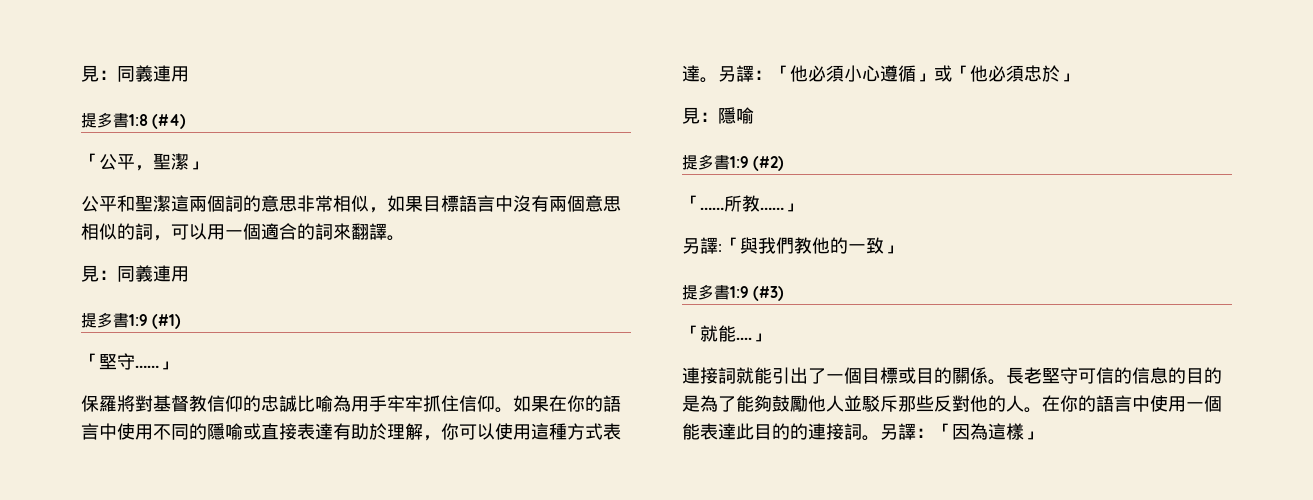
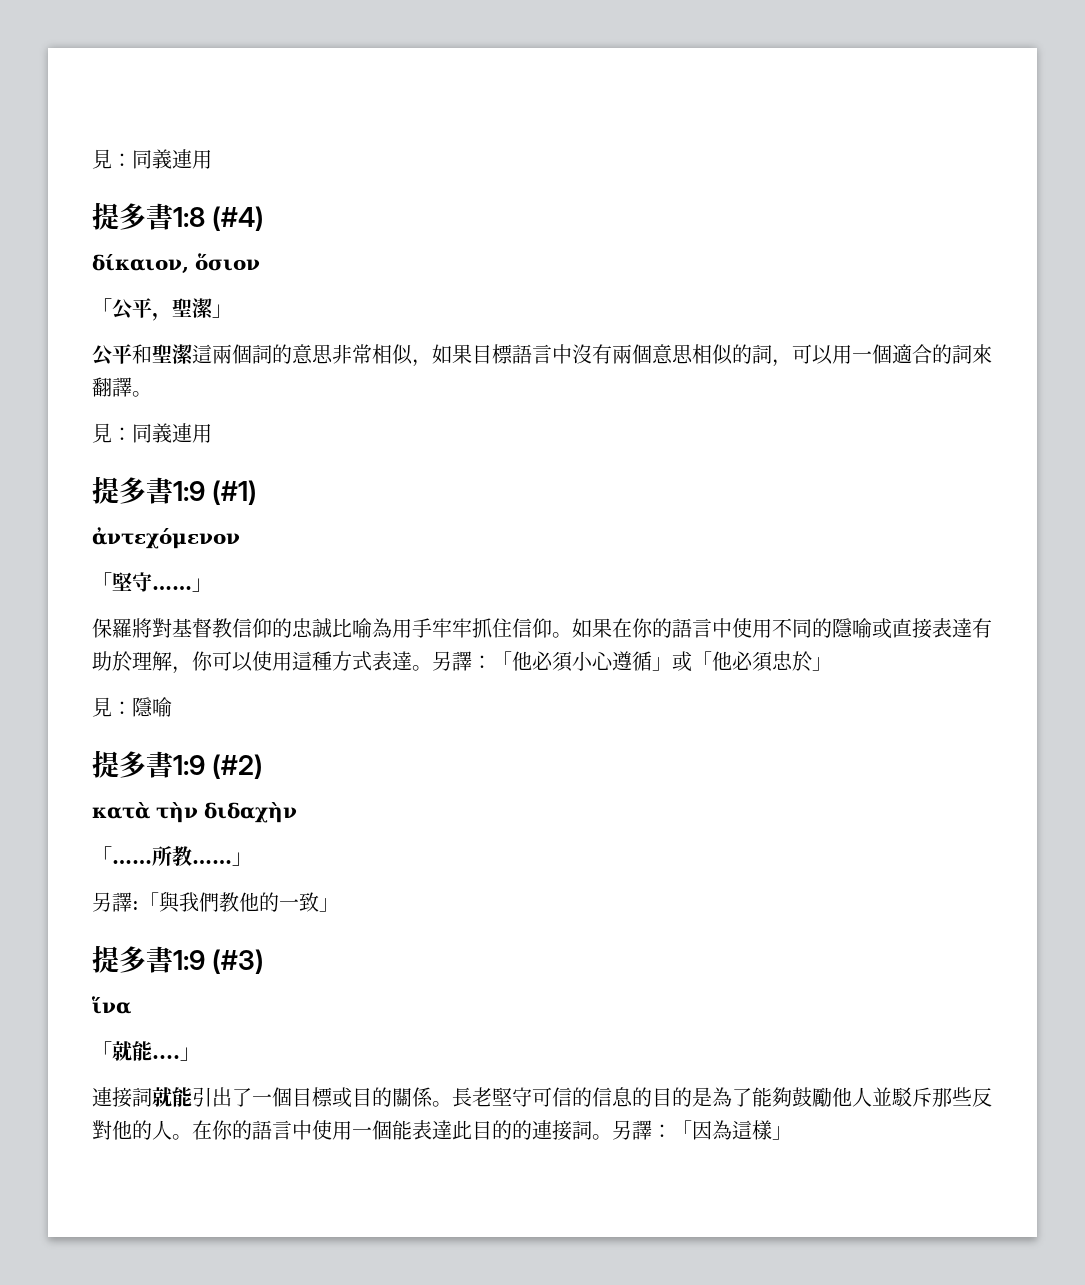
+ δίκαιον, ὅσιον
+ ἀντεχόμενον
+ κατὰ τὴν διδαχὴν
+ ἵνα

